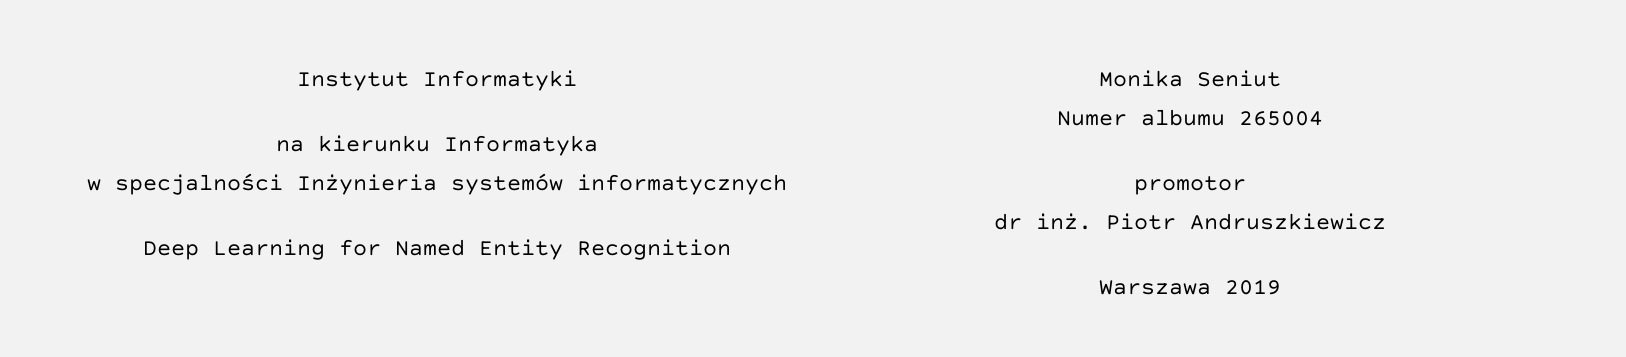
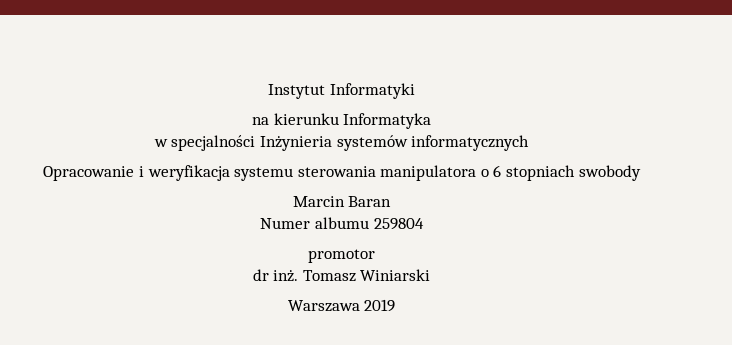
- Deep Learning for Named Entity Recognition
- Monika Seniut
+ Opracowanie i weryfikacja systemu sterowania manipulatora o 6 stopniach swobody
+ Marcin Baran
- Numer albumu 265004
+ Numer albumu 259804
- Piotr Andruszkiewicz
+ Tomasz Winiarski

